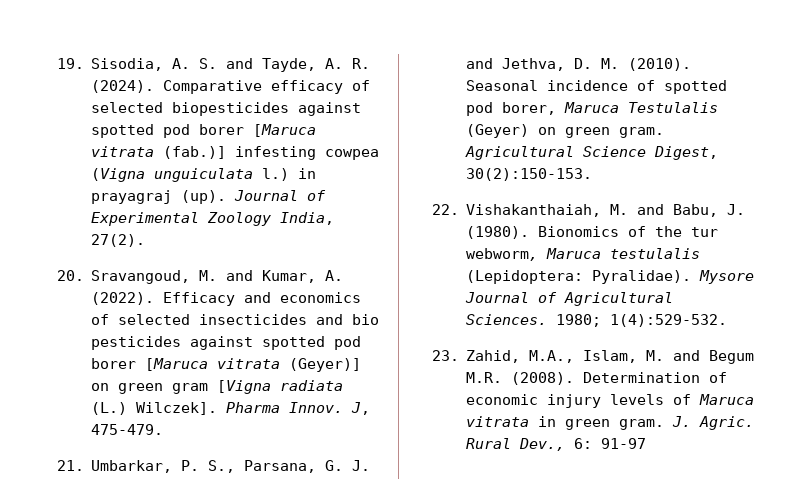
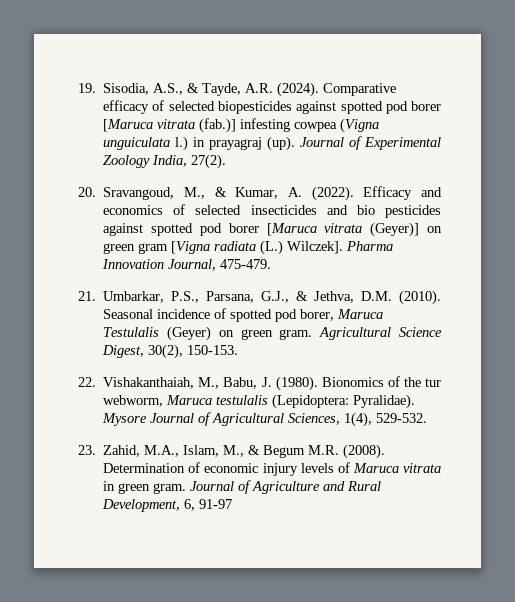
- 19. Sisodia, A. S. and Tayde, A. R. (2024).
+ 19. Sisodia, A.S., & Tayde, A.R. (2024).
- 20. Sravangoud, M. and Kumar, A. (2022).
+ 20. Sravangoud, M., & Kumar, A. (2022).
- Pharma Innov. J, 475-479.
+ Pharma Innovation Journal, 475-479.
- 21. Umbarkar, P. S., Parsana, G. J. and Jethva, D. M. (2010).
+ 21. Umbarkar, P.S., Parsana, G.J., & Jethva, D.M. (2010).
- Agricultural Science Digest, 30(2):150-153.
+ Agricultural Science Digest, 30(2), 150-153.
- 22. Vishakanthaiah, M. and Babu, J. (1980).
+ 22. Vishakanthaiah, M., Babu, J. (1980).
- Mysore Journal of Agricultural Sciences. 1980; 1(4):529-532.
+ Mysore Journal of Agricultural Sciences, 1(4), 529-532.
- 23. Zahid, M.A., Islam, M. and Begum M.R. (2008).
+ 23. Zahid, M.A., Islam, M., & Begum M.R. (2008).
- J. Agric. Rural Dev., 6: 91-97
+ Journal of Agriculture and Rural Development, 6, 91-97

